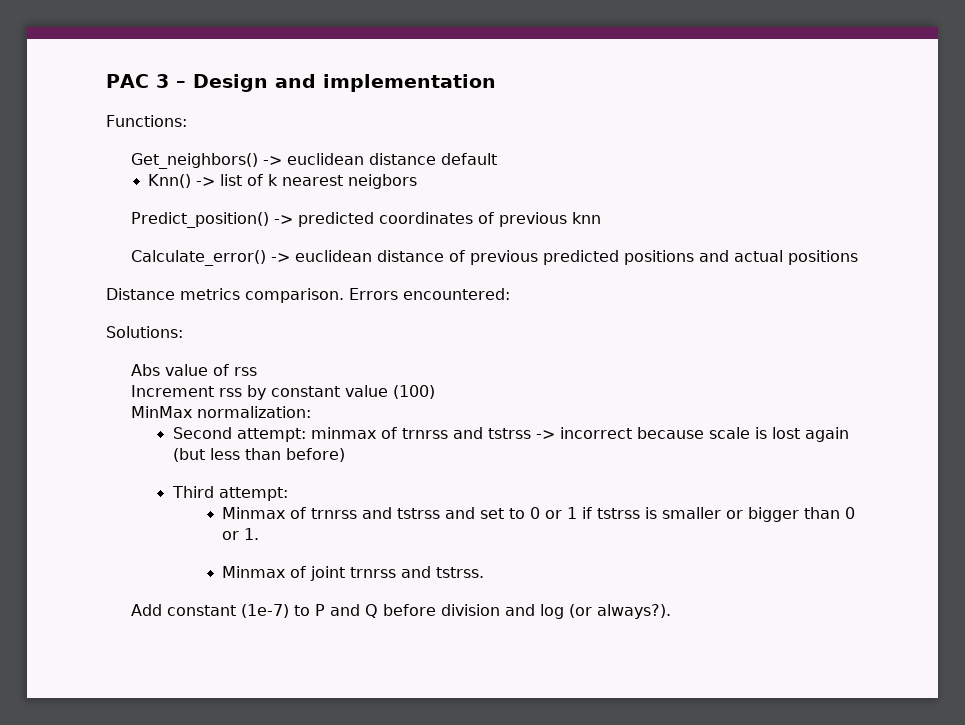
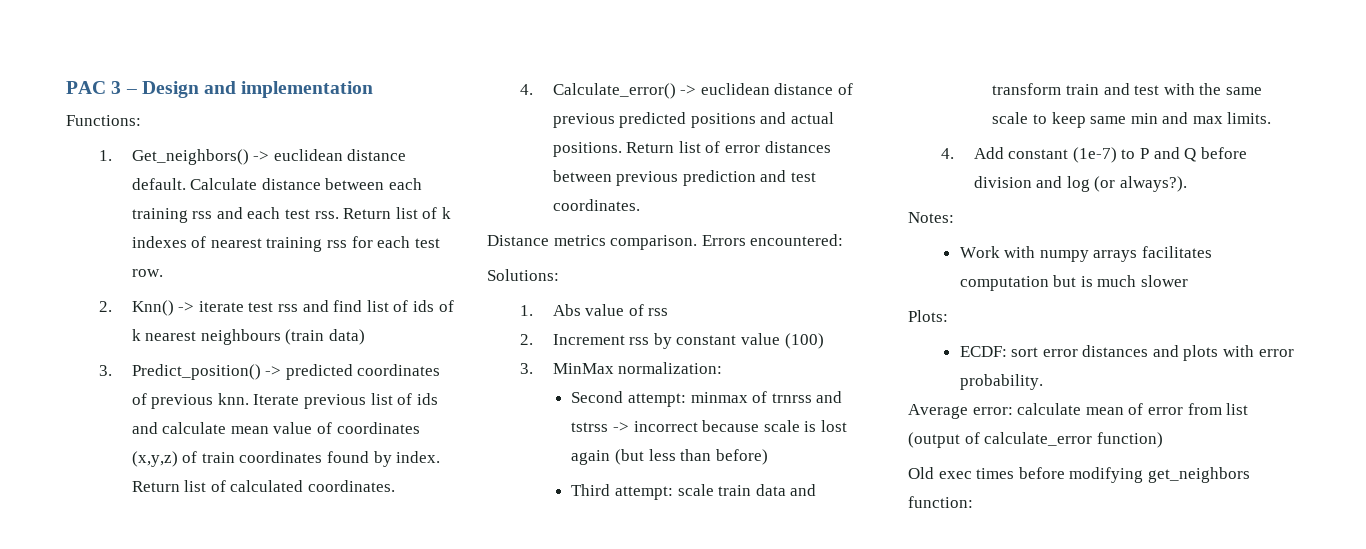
- Get_neighbors() -> euclidean distance default
- Knn() -> list of k nearest neigbors
- Predict_position() -> predicted coordinates of previous knn
- Calculate_error() -> euclidean distance of previous predicted positions and actual positions
+ 1. Get_neighbors() -> euclidean distance default. Calculate distance between each training rss and each test rss. Return list of k indexes of nearest training rss for each test row.
+ 2. Knn() -> iterate test rss and find list of ids of k nearest neighbours (train data)
+ 3. Predict_position() -> predicted coordinates of previous knn. Iterate previous list of ids and calculate mean value of coordinates (x,y,z) of train coordinates found by index. Return list of calculated coordinates.
+ 4. Calculate_error() -> euclidean distance of previous predicted positions and actual positions. Return list of error distances between previous prediction and test coordinates.
- Abs value of rss
+ 1. Abs value of rss
- Increment rss by constant value (100)
+ 2. Increment rss by constant value (100)
- MinMax normalization:
+ 3. MinMax normalization:
- Third attempt:
- Minmax of trnrss and tstrss and set to 0 or 1 if tstrss is smaller or bigger than 0 or 1.
- Minmax of joint trnrss and tstrss.
- Add constant (1e-7) to P and Q before division and log (or always?).
+ Third attempt: scale train data and transform train and test with the same scale to keep same min and max limits.
+ 4. Add constant (1e-7) to P and Q before division and log (or always?).
+ Notes:
+ Work with numpy arrays facilitates computation but is much slower
+ Plots:
+ ECDF: sort error distances and plots with error probability.
+ Average error: calculate mean of error from list (output of calculate_error function)
+ Old exec times before modifying get_neighbors function:

